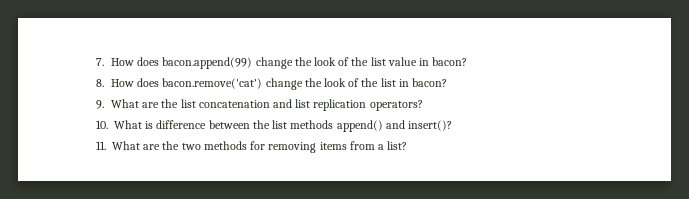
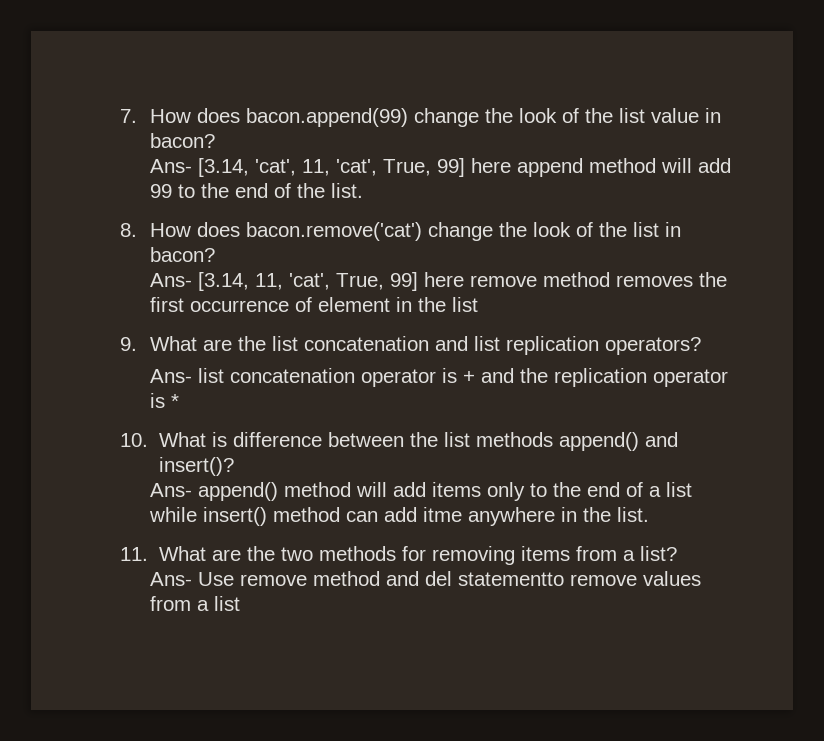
+ Ans- [3.14, 'cat', 11, 'cat', True, 99] here append method will add 99 to the end of the list.
+ Ans- [3.14, 11, 'cat', True, 99] here remove method removes the first occurrence of element in the list
+ Ans- list concatenation operator is + and the replication operator is *
+ Ans- append() method will add items only to the end of a list while insert() method can add itme anywhere in the list.
+ Ans- Use remove method and del statementto remove values from a list

